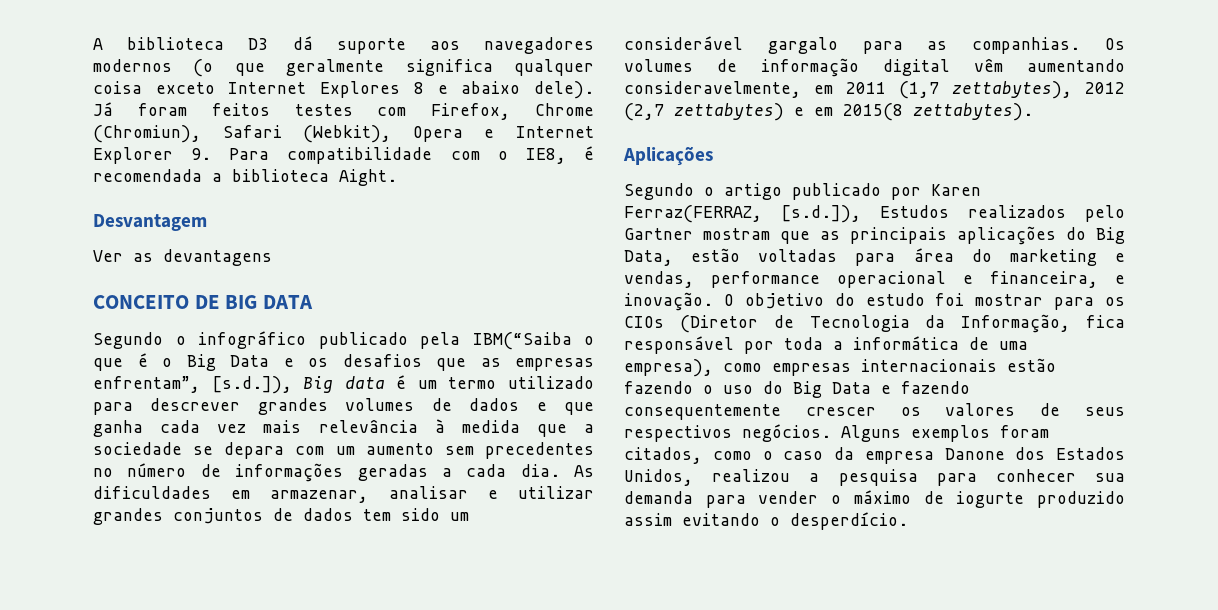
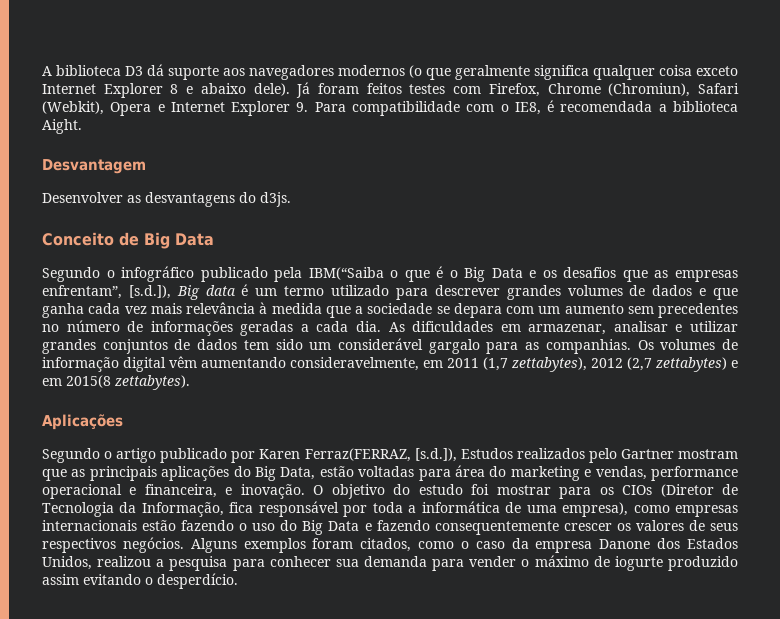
- A biblioteca D3 dá suporte aos navegadores modernos (o que geralmente significa qualquer coisa exceto Internet Explores 8 e abaixo dele).
+ A biblioteca D3 dá suporte aos navegadores modernos (o que geralmente significa qualquer coisa exceto Internet Explorer 8 e abaixo dele).
- Ver as devantagens
- CONCEITO DE BIG DATA
+ Desenvolver as desvantagens do d3js.
+ Conceito de Big Data

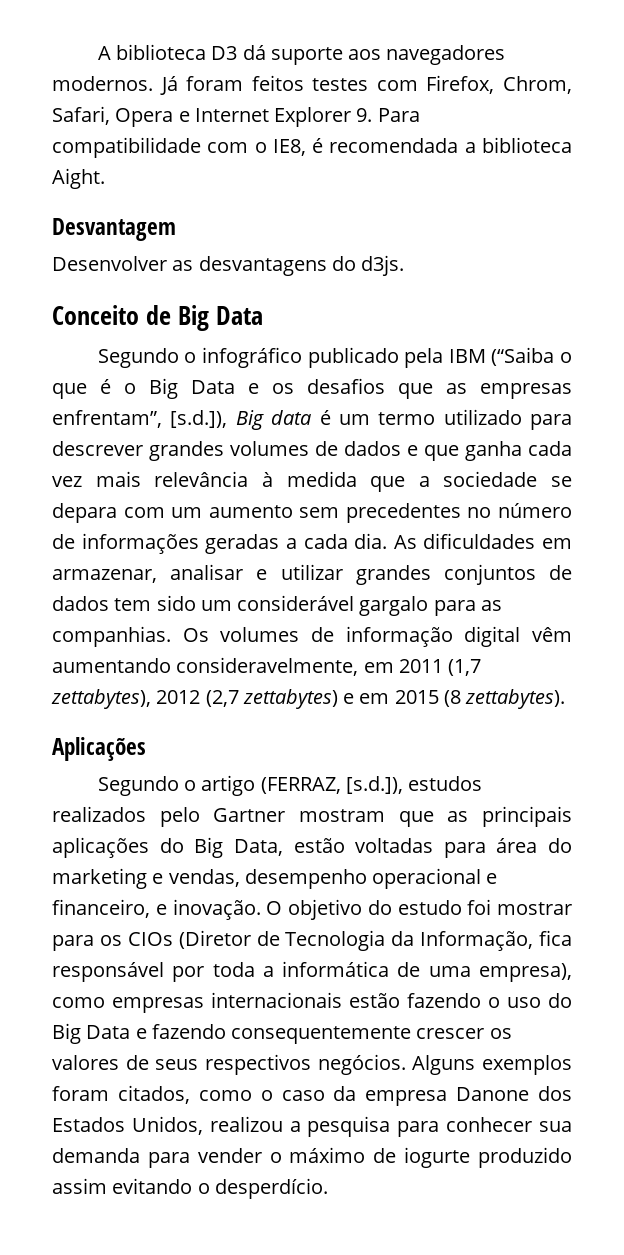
- A biblioteca D3 dá suporte aos navegadores modernos (o que geralmente significa qualquer coisa exceto Internet Explorer 8 e abaixo dele).
+ A biblioteca D3 dá suporte aos navegadores modernos.
- Já foram feitos testes com Firefox, Chrome (Chromiun), Safari (Webkit), Opera e Internet Explorer 9. Para compatibilidade com o IE8, é recomendada a biblioteca Aight.
+ Já foram feitos testes com Firefox, Chrom, Safari, Opera e Internet Explorer 9. Para compatibilidade com o IE8, é recomendada a biblioteca Aight.
- Segundo o infográfico publicado pela IBM(“Saiba o que é o Big Data e os desafios que as empresas enfrentam”, [s.d.]), Big data é um termo utilizado para descrever grandes volumes de dados e que ganha cada vez mais relevância à medida que a sociedade se depara com um aumento sem precedentes no número de informações geradas a cada dia.
+ Segundo o infográfico publicado pela IBM (“Saiba o que é o Big Data e os desafios que as empresas enfrentam”, [s.d.]), Big data é um termo utilizado para descrever grandes volumes de dados e que ganha cada vez mais relevância à medida que a sociedade se depara com um aumento sem precedentes no número de informações geradas a cada dia.
- Os volumes de informação digital vêm aumentando consideravelmente, em 2011 (1,7 zettabytes), 2012 (2,7 zettabytes) e em 2015(8 zettabytes).
+ Os volumes de informação digital vêm aumentando consideravelmente, em 2011 (1,7 zettabytes), 2012 (2,7 zettabytes) e em 2015 (8 zettabytes).
- Segundo o artigo publicado por Karen Ferraz(FERRAZ, [s.d.]), Estudos realizados pelo Gartner mostram que as principais aplicações do Big Data, estão voltadas para área do marketing e vendas, performance operacional e financeira, e inovação.
+ Segundo o artigo (FERRAZ, [s.d.]), estudos realizados pelo Gartner mostram que as principais aplicações do Big Data, estão voltadas para área do marketing e vendas, desempenho operacional e financeiro, e inovação.

